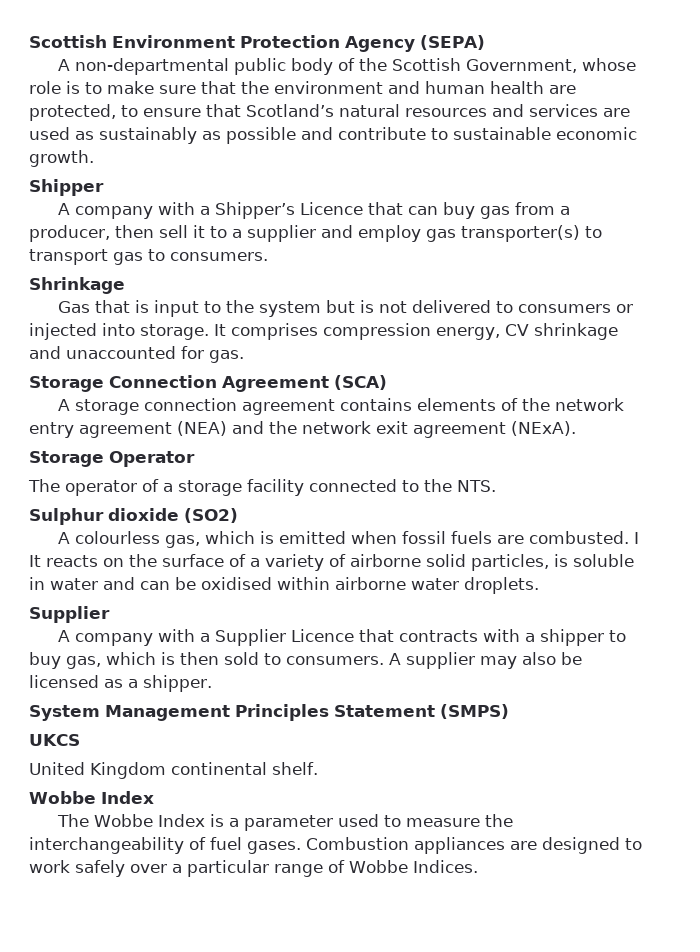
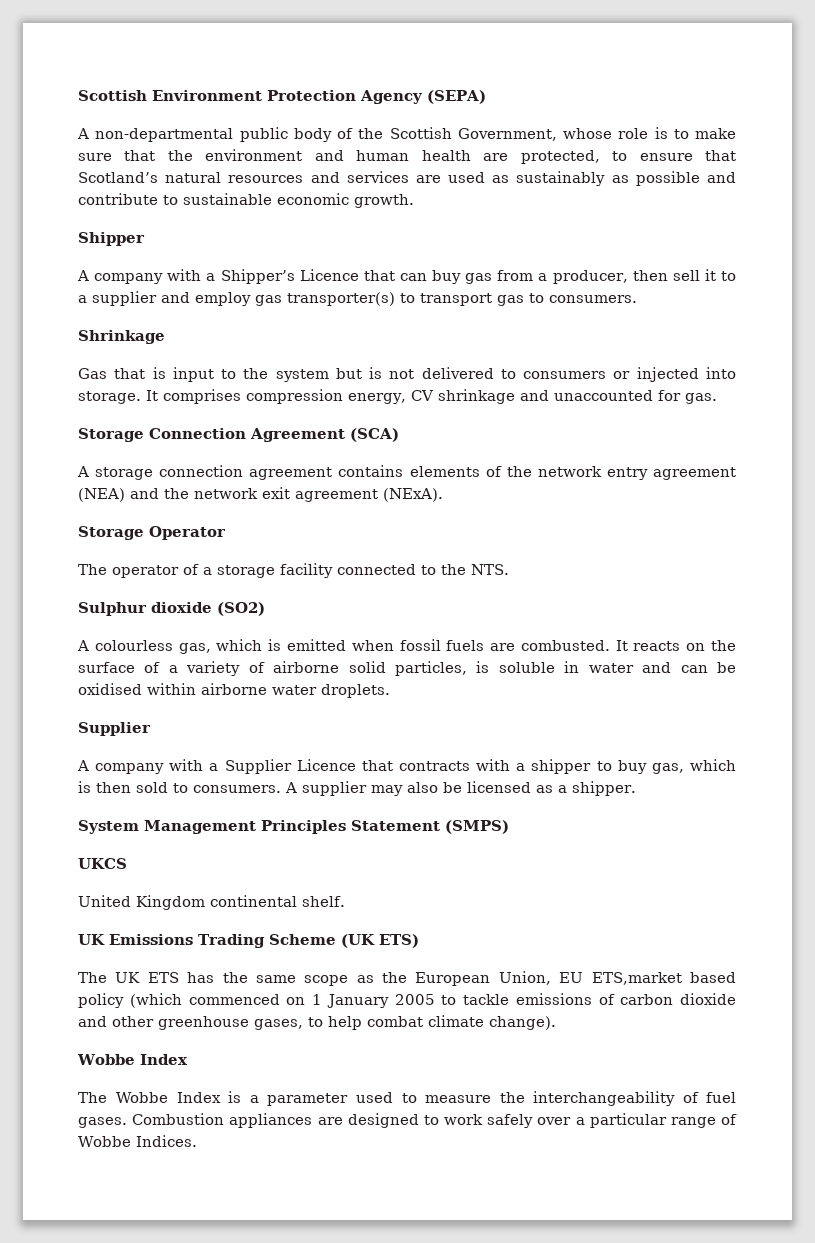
- I It reacts on the surface of a variety of airborne solid particles, is soluble in water and can be oxidised within airborne water droplets.
+ It reacts on the surface of a variety of airborne solid particles, is soluble in water and can be oxidised within airborne water droplets.
+ UK Emissions Trading Scheme (UK ETS)
+ The UK ETS has the same scope as the European Union, EU ETS,market based policy (which commenced on 1 January 2005 to tackle emissions of carbon dioxide and other greenhouse gases, to help combat climate change).

